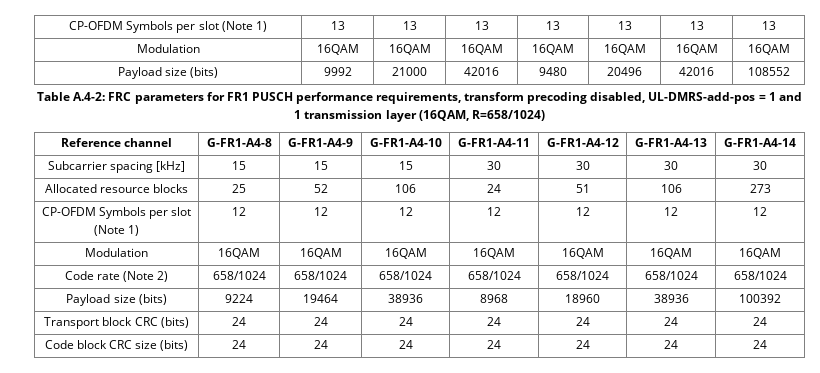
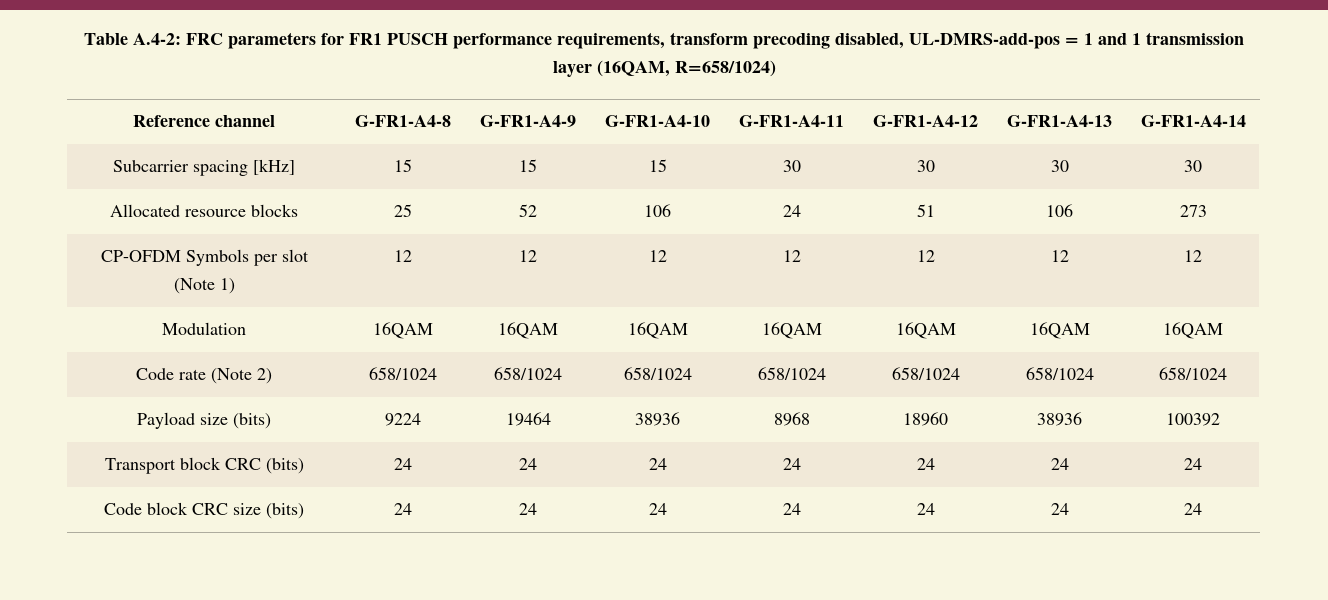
- CP-OFDM Symbols per slot (Note 1) | 13 | 13 | 13 | 13 | 13 | 13 | 13
- Modulation | 16QAM | 16QAM | 16QAM | 16QAM | 16QAM | 16QAM | 16QAM
- Payload size (bits) | 9992 | 21000 | 42016 | 9480 | 20496 | 42016 | 108552

